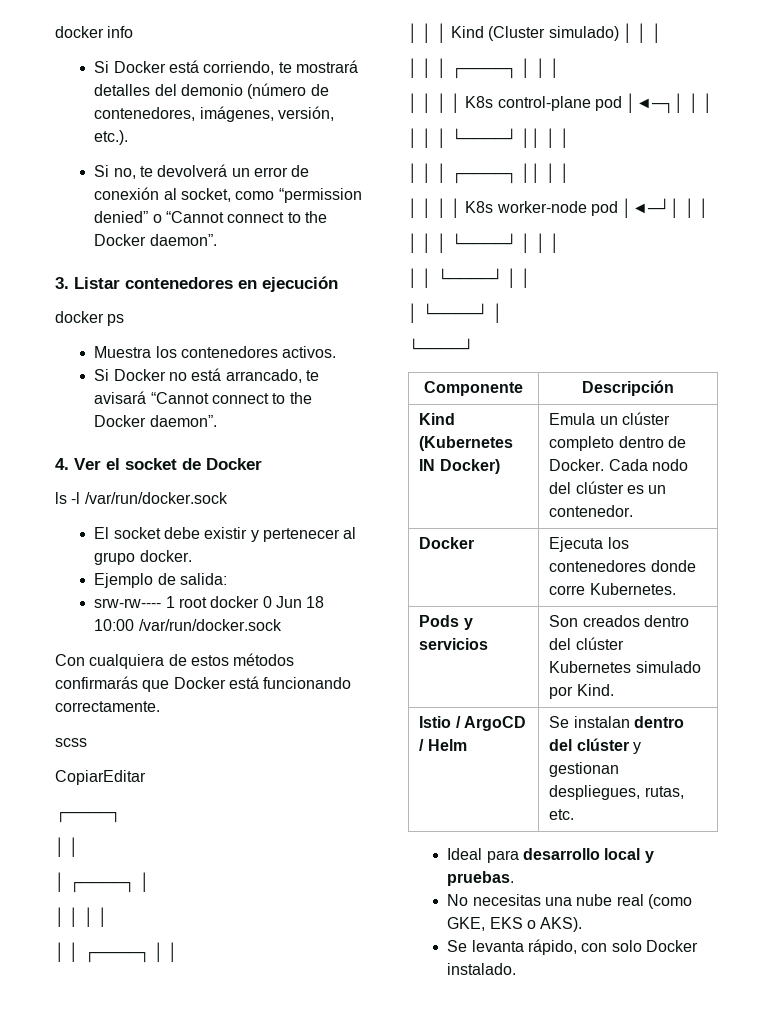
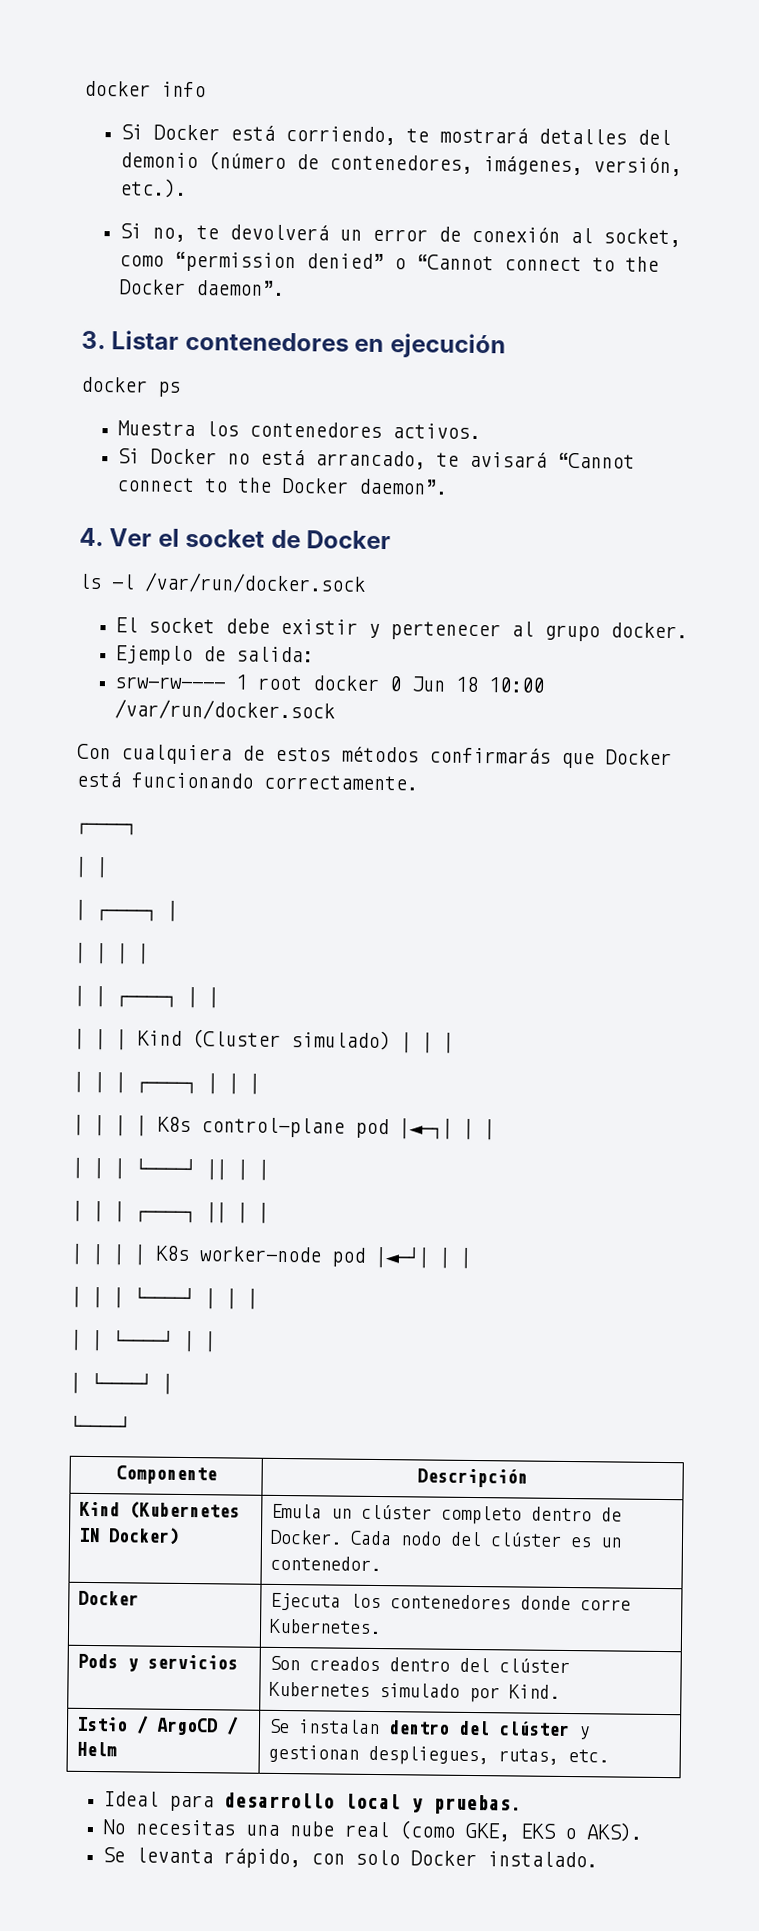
- scss
- CopiarEditar

